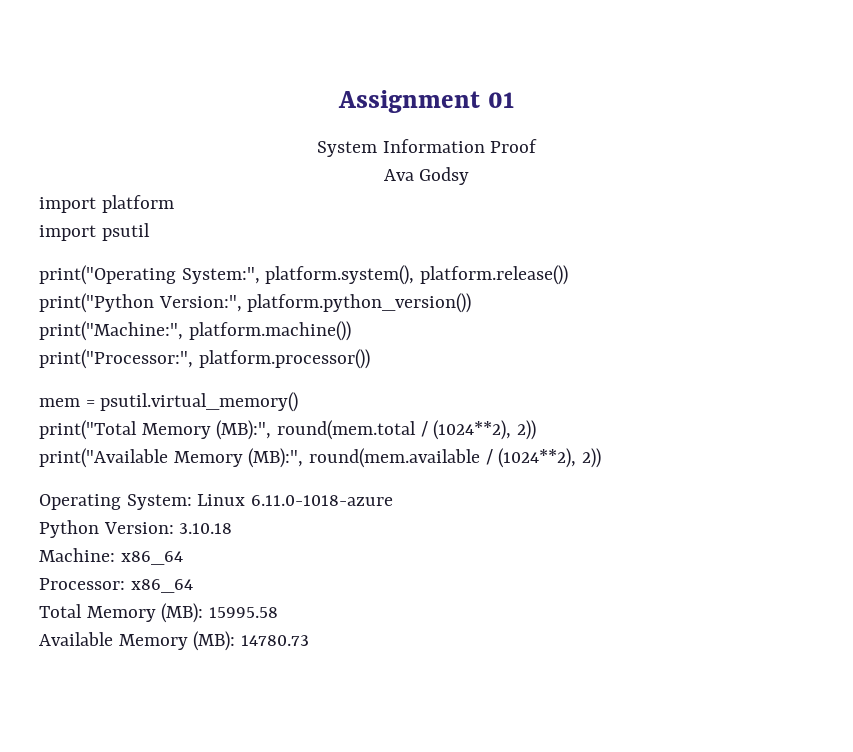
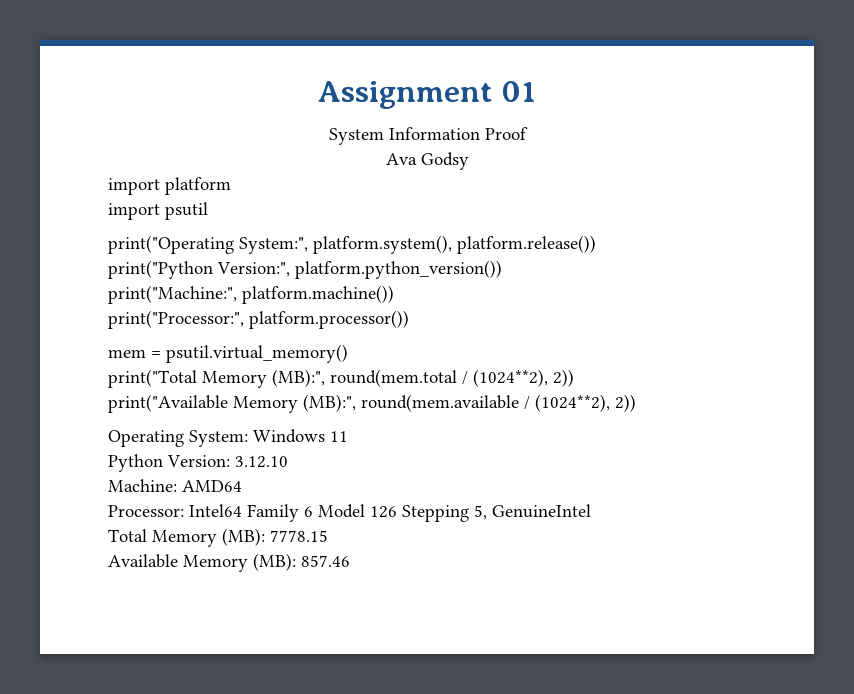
- Operating System: Linux 6.11.0-1018-azure
+ Operating System: Windows 11
- Python Version: 3.10.18
+ Python Version: 3.12.10
- Machine: x86_64
+ Machine: AMD64
- Processor: x86_64
+ Processor: Intel64 Family 6 Model 126 Stepping 5, GenuineIntel
- Total Memory (MB): 15995.58
+ Total Memory (MB): 7778.15
- Available Memory (MB): 14780.73
+ Available Memory (MB): 857.46

